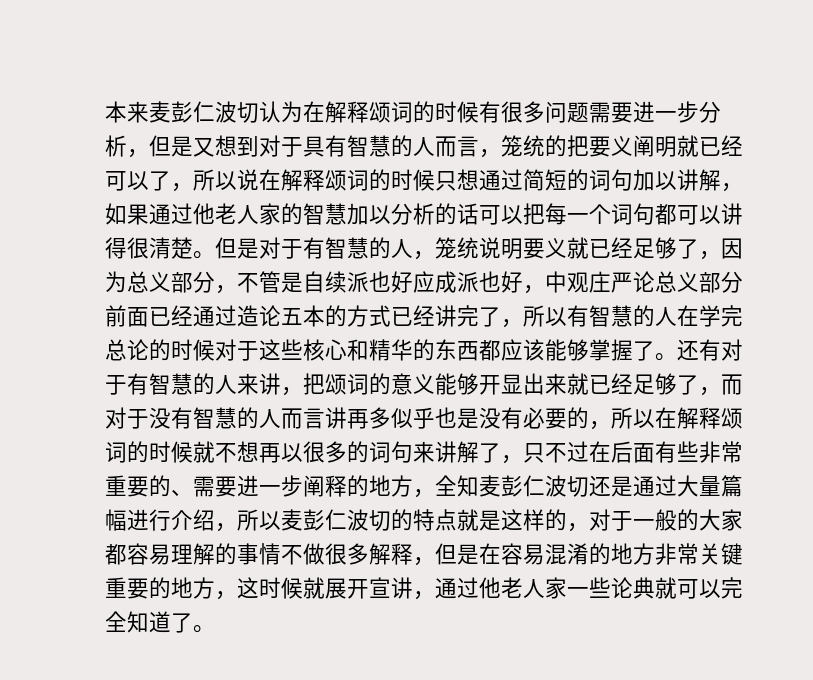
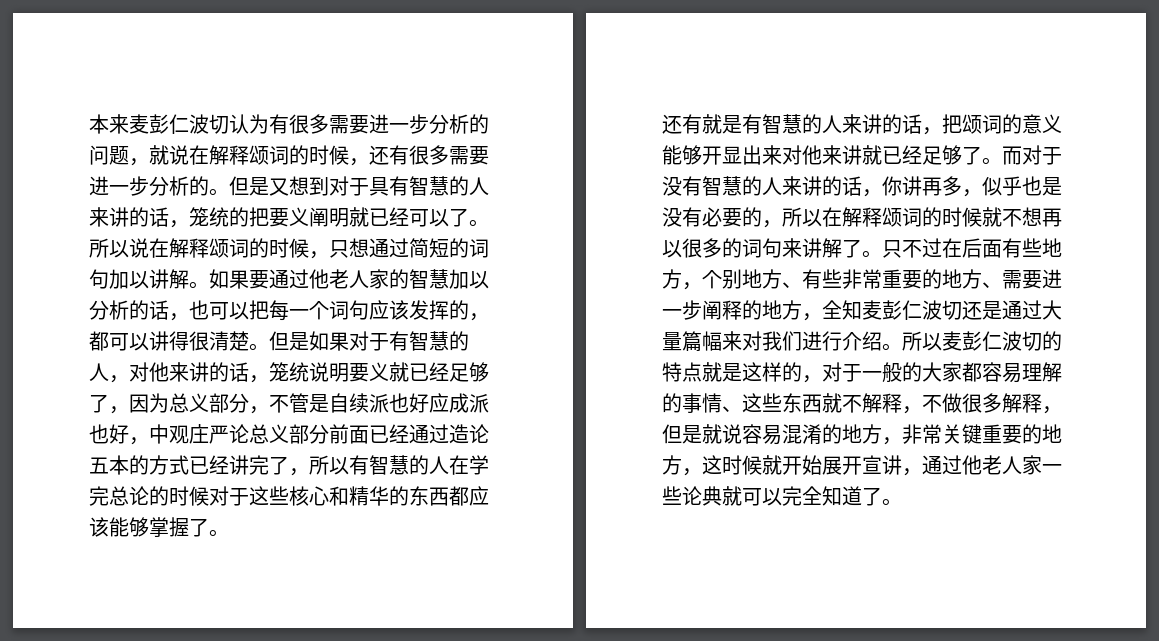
- 本来麦彭仁波切认为在解释颂词的时候有很多问题需要进一步分析，但是又想到对于具有智慧的人而言，笼统的把要义阐明就已经可以了，所以说在解释颂词的时候只想通过简短的词句加以讲解，如果通过他老人家的智慧加以分析的话可以把每一个词句都可以讲得很清楚。
+ 本来麦彭仁波切认为有很多需要进一步分析的问题，就说在解释颂词的时候，还有很多需要进一步分析的。但是又想到对于具有智慧的人来讲的话，笼统的把要义阐明就已经可以了。所以说在解释颂词的时候，只想通过简短的词句加以讲解。如果要通过他老人家的智慧加以分析的话，也可以把每一个词句应该发挥的，都可以讲得很清楚。
- 但是对于有智慧的人，笼统说明要义就已经足够了，因为总义部分，不管是自续派也好应成派也好，中观庄严论总义部分前面已经通过造论五本的方式已经讲完了，所以有智慧的人在学完总论的时候对于这些核心和精华的东西都应该能够掌握了。还有对于有智慧的人来讲，把颂词的意义能够开显出来就已经足够了，而对于没有智慧的人而言讲再多似乎也是没有必要的，所以在解释颂词的时候就不想再以很多的词句来讲解了，只不过在后面有些非常重要的、需要进一步阐释的地方，全知麦彭仁波切还是通过大量篇幅进行介绍，所以麦彭仁波切的特点就是这样的，对于一般的大家都容易理解的事情不做很多解释，但是在容易混淆的地方非常关键重要的地方，这时候就展开宣讲，通过他老人家一些论典就可以完全知道了。
+ 但是如果对于有智慧的人，对他来讲的话，笼统说明要义就已经足够了，因为总义部分，不管是自续派也好应成派也好，中观庄严论总义部分前面已经通过造论五本的方式已经讲完了，所以有智慧的人在学完总论的时候对于这些核心和精华的东西都应该能够掌握了。
+ 还有就是有智慧的人来讲的话，把颂词的意义能够开显出来对他来讲就已经足够了。而对于没有智慧的人来讲的话，你讲再多，似乎也是没有必要的，所以在解释颂词的时候就不想再以很多的词句来讲解了。只不过在后面有些地方，个别地方、有些非常重要的地方、需要进一步阐释的地方，全知麦彭仁波切还是通过大量篇幅来对我们进行介绍。所以麦彭仁波切的特点就是这样的，对于一般的大家都容易理解的事情、这些东西就不解释，不做很多解释，但是就说容易混淆的地方，非常关键重要的地方，这时候就开始展开宣讲，通过他老人家一些论典就可以完全知道了。

